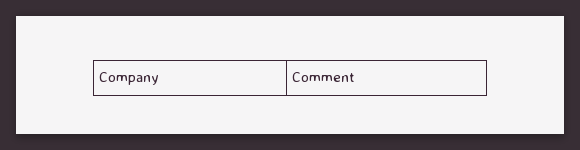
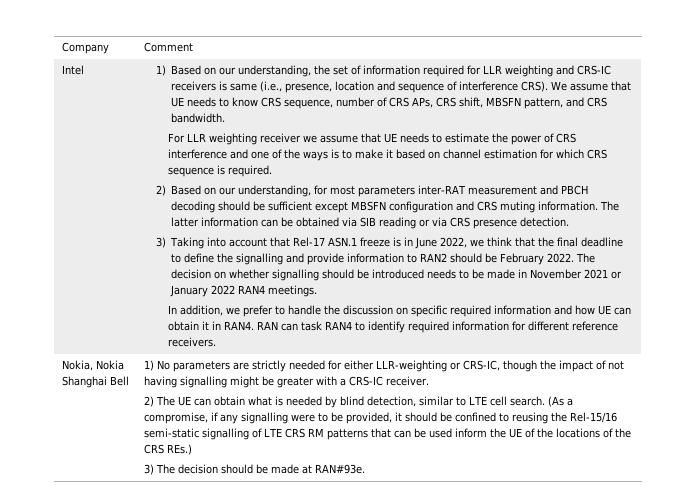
+ Intel | 1) Based on our understanding, the set of information required for LLR weighting and CRS-IC receivers is same (i.e., presence, location and sequence of interference CRS). We assume that UE needs to know CRS sequence, number of CRS APs, CRS shift, MBSFN pattern, and CRS bandwidth.
+ For LLR weighting receiver we assume that UE needs to estimate the power of CRS interference and one of the ways is to make it based on channel estimation for which CRS sequence is required.
+ 2) Based on our understanding, for most parameters inter-RAT measurement and PBCH decoding should be sufficient except MBSFN configuration and CRS muting information. The latter information can be obtained via SIB reading or via CRS presence detection.
+ 3) Taking into account that Rel-17 ASN.1 freeze is in June 2022, we think that the final deadline to define the signalling and provide information to RAN2 should be February 2022. The decision on whether signalling should be introduced needs to be made in November 2021 or January 2022 RAN4 meetings.
+ In addition, we prefer to handle the discussion on specific required information and how UE can obtain it in RAN4. RAN can task RAN4 to identify required information for different reference receivers.
+ Nokia, Nokia Shanghai Bell | 1) No parameters are strictly needed for either LLR-weighting or CRS-IC, though the impact of not having signalling might be greater with a CRS-IC receiver.
+ 2) The UE can obtain what is needed by blind detection, similar to LTE cell search. (As a compromise, if any signalling were to be provided, it should be confined to reusing the Rel-15/16 semi-static signalling of LTE CRS RM patterns that can be used inform the UE of the locations of the CRS REs.)
+ 3) The decision should be made at RAN#93e.

